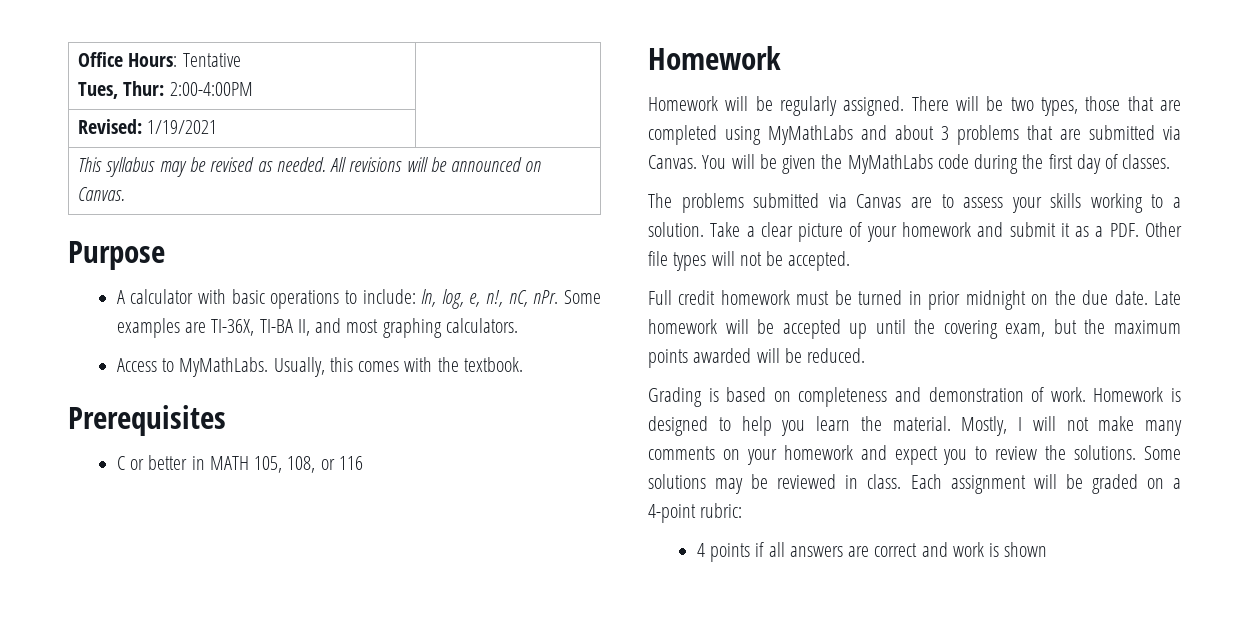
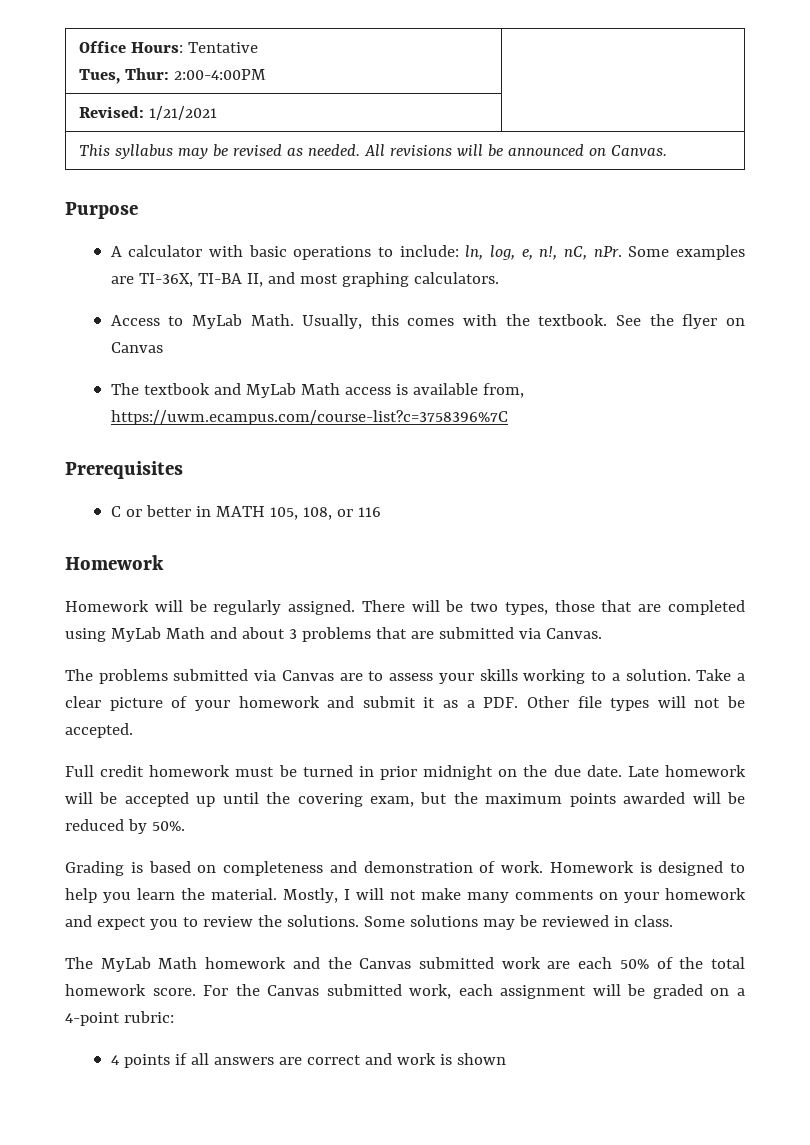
- Revised: 1/19/2021 |
+ Revised: 1/21/2021 |
- Access to MyMathLabs.
+ Access to MyLab Math.
+ See the flyer on Canvas
+ The textbook and MyLab Math access is available from, https://uwm.ecampus.com/course-list?c=3758396%7C
- There will be two types, those that are completed using MyMathLabs and about 3 problems that are submitted via Canvas. You will be given the MyMathLabs code during the first day of classes.
+ There will be two types, those that are completed using MyLab Math and about 3 problems that are submitted via Canvas.
- Late homework will be accepted up until the covering exam, but the maximum points awarded will be reduced.
+ Late homework will be accepted up until the covering exam, but the maximum points awarded will be reduced by 50%.
- Some solutions may be reviewed in class. Each assignment will be graded on a 4-point rubric:
+ Some solutions may be reviewed in class.
+ The MyLab Math homework and the Canvas submitted work are each 50% of the total homework score. For the Canvas submitted work, each assignment will be graded on a 4-point rubric:

